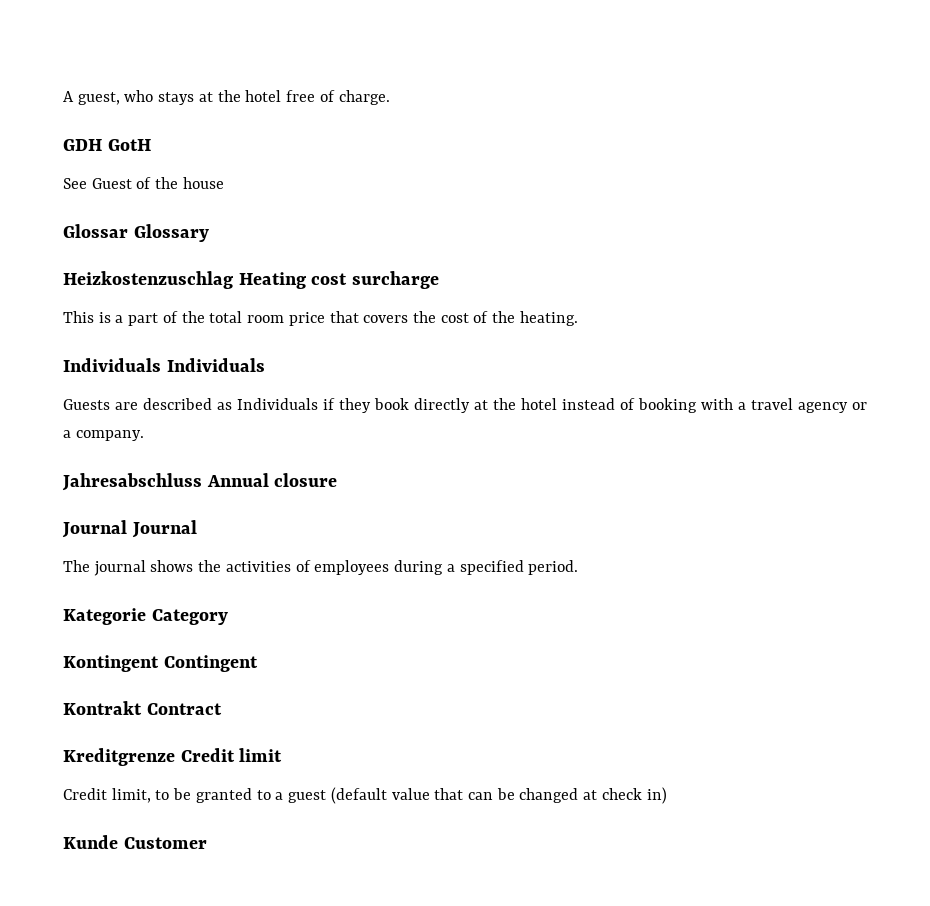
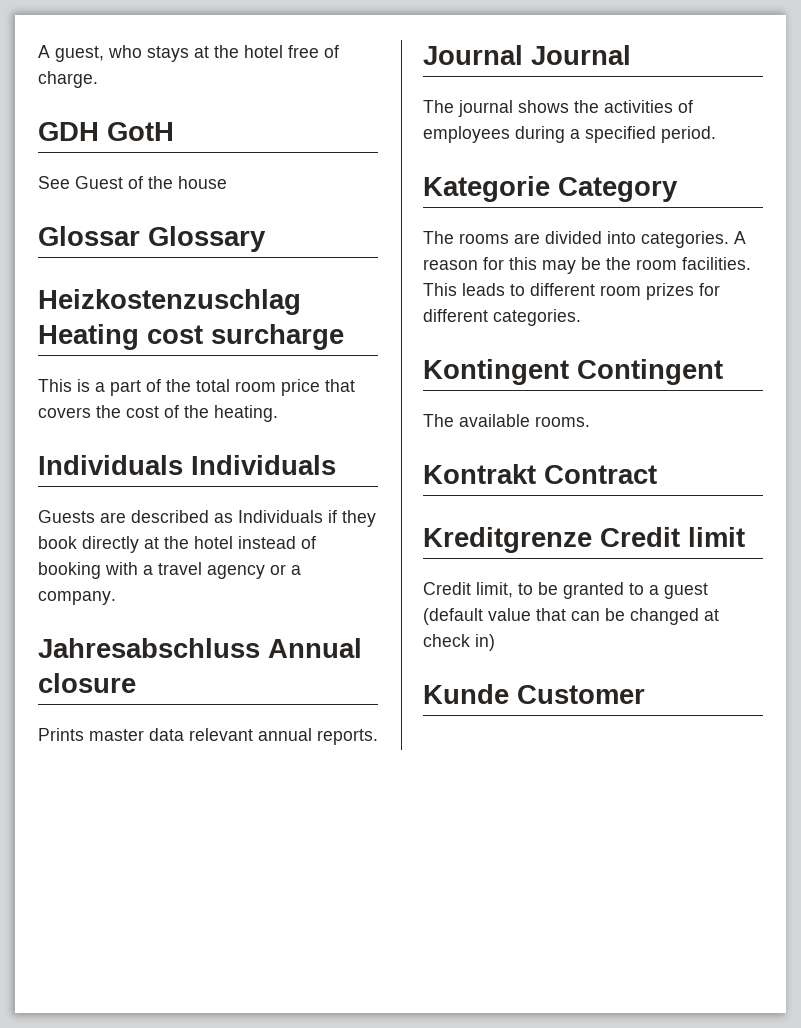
+ Prints master data relevant annual reports.
+ The rooms are divided into categories. A reason for this may be the room facilities. This leads to different room prizes for different categories.
+ The available rooms.

